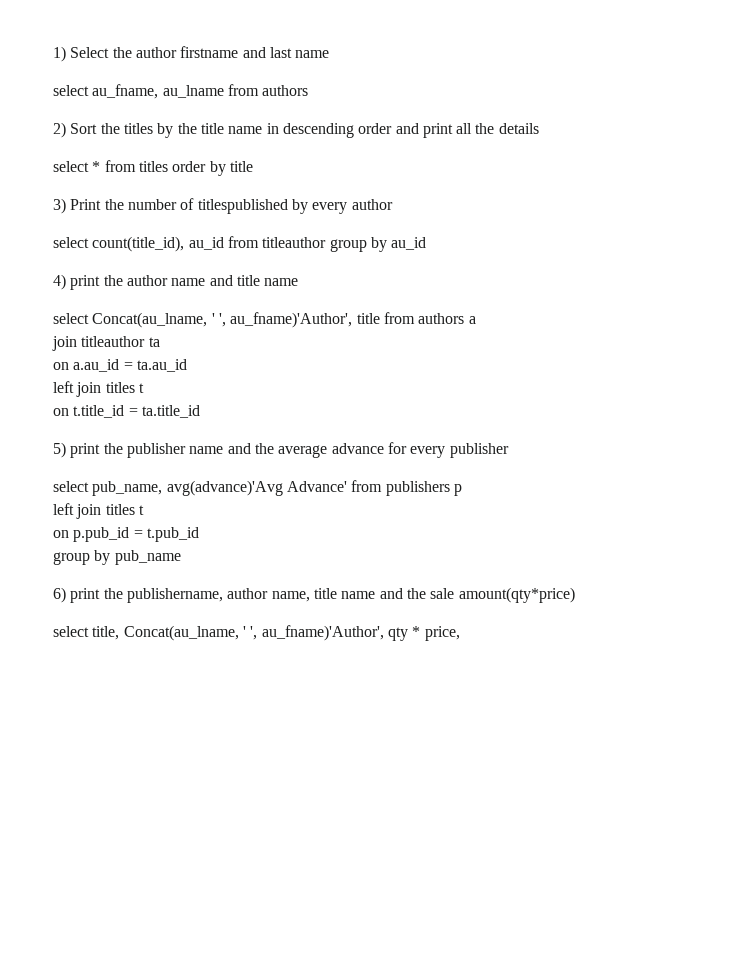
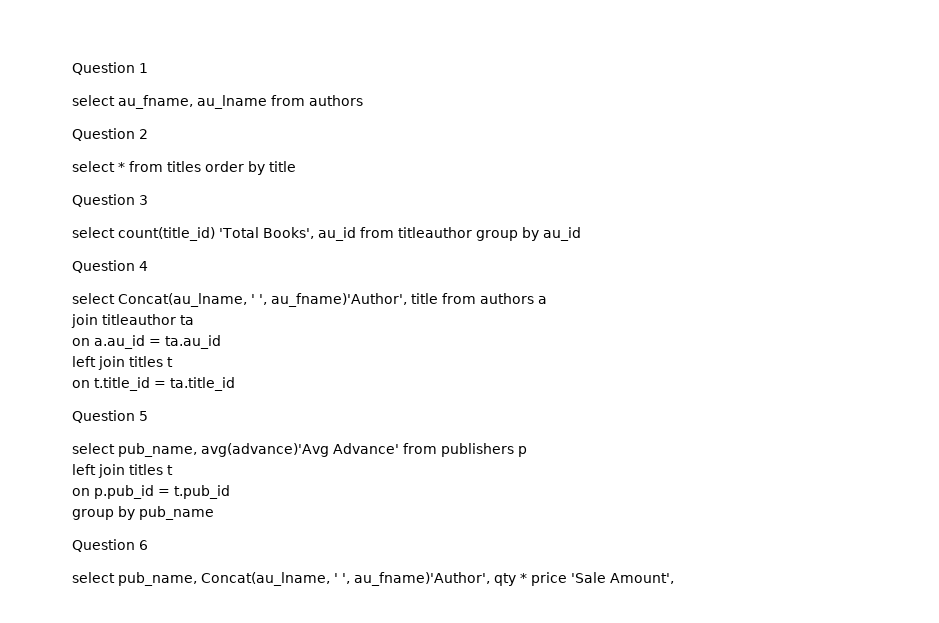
- 1) Select the author firstname and last name
+ Question 1
- 2) Sort the titles by the title name in descending order and print all the details
+ Question 2
- 3) Print the number of titlespublished by every author
- select count(title_id), au_id from titleauthor group by au_id
+ Question 3
+ select count(title_id) 'Total Books', au_id from titleauthor group by au_id
- 4) print the author name and title name
+ Question 4
- 5) print the publisher name and the average advance for every publisher
+ Question 5
- 6) print the publishername, author name, title name and the sale amount(qty*price)
- select title, Concat(au_lname, ' ', au_fname)'Author', qty * price,
+ Question 6
+ select pub_name, Concat(au_lname, ' ', au_fname)'Author', qty * price 'Sale Amount',

